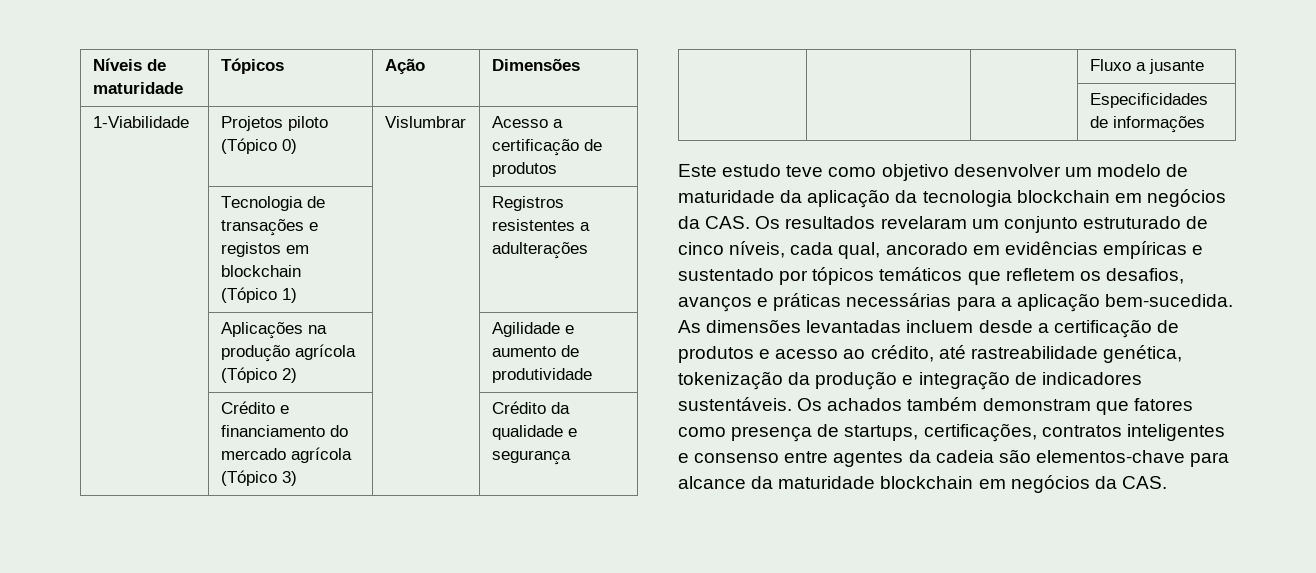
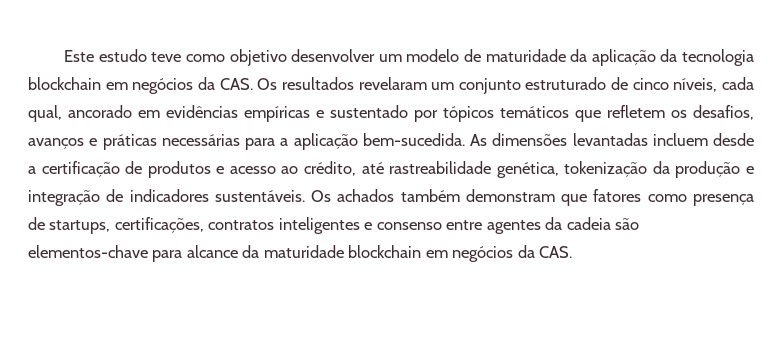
- Níveis de maturidade | Tópicos | Ação | Dimensões
- 1-Viabilidade | Projetos piloto (Tópico 0) | Vislumbrar | Acesso a certificação de produtos
- | Tecnologia de transações e registos em blockchain (Tópico 1) | | Registros resistentes a adulterações
- | Aplicações na produção agrícola (Tópico 2) | | Agilidade e aumento de produtividade
- | Crédito e financiamento do mercado agrícola (Tópico 3) | | Crédito da qualidade e segurança
- | | | Fluxo a jusante
- | | | Especificidades de informações

